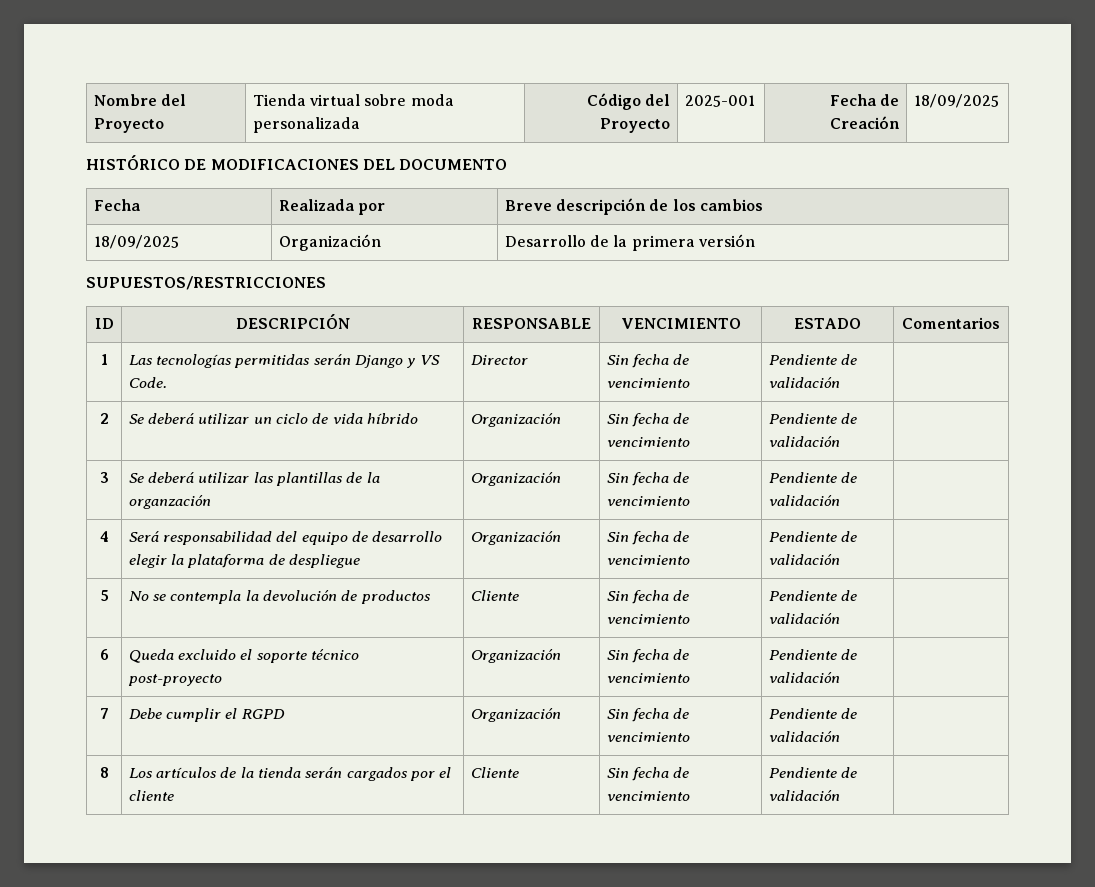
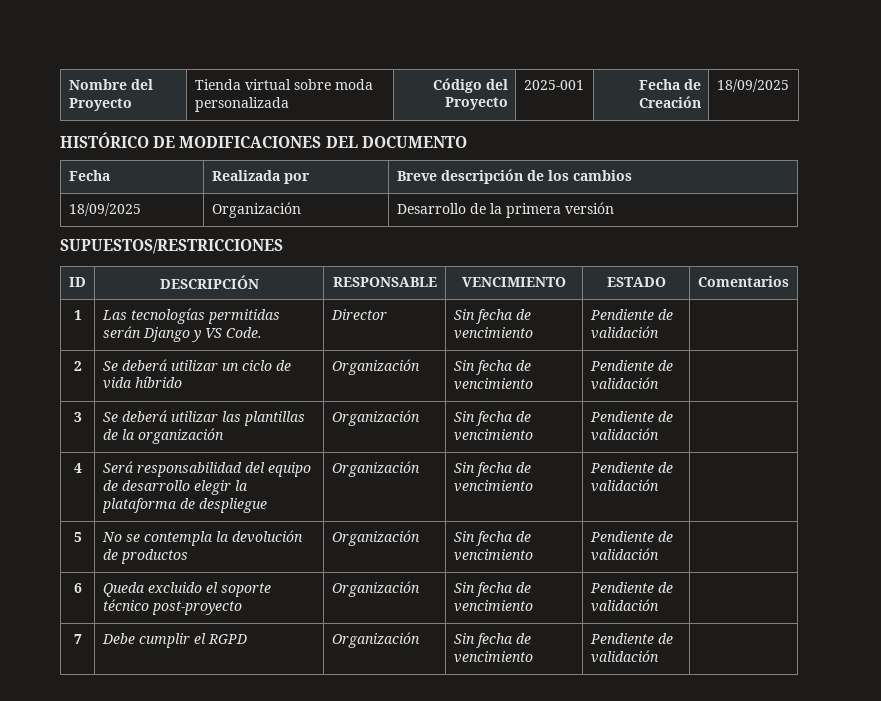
- 3 | Se deberá utilizar las plantillas de la organzación | Organización | Sin fecha de vencimiento | Pendiente de validación |
+ 3 | Se deberá utilizar las plantillas de la organización | Organización | Sin fecha de vencimiento | Pendiente de validación |
- 5 | No se contempla la devolución de productos | Cliente | Sin fecha de vencimiento | Pendiente de validación |
+ 5 | No se contempla la devolución de productos | Organización | Sin fecha de vencimiento | Pendiente de validación |
- 8 | Los artículos de la tienda serán cargados por el cliente | Cliente | Sin fecha de vencimiento | Pendiente de validación |

